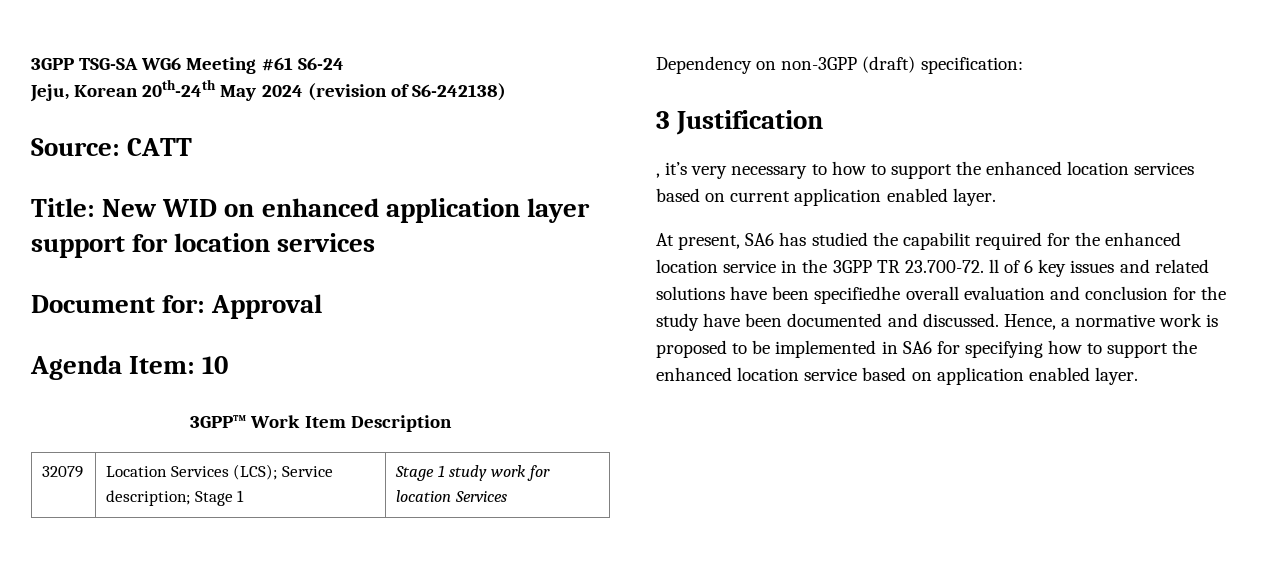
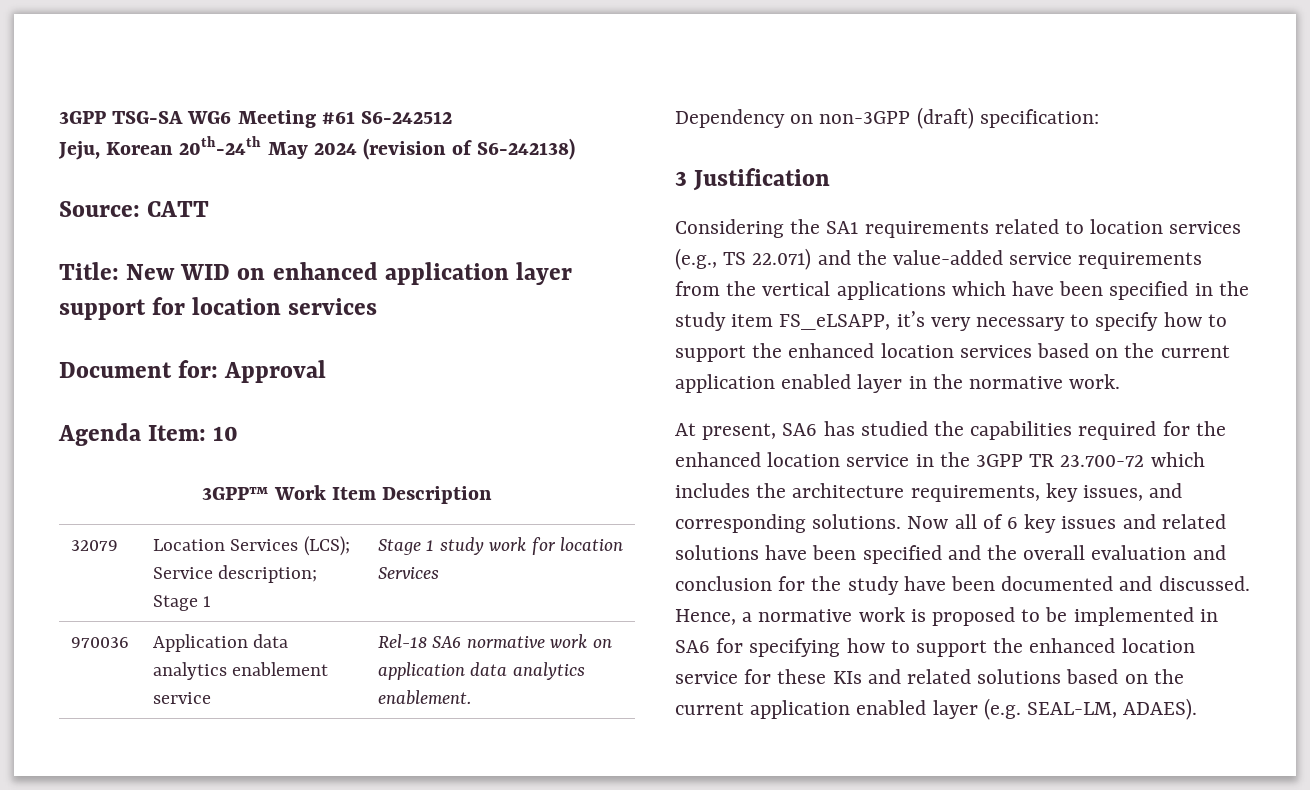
- 3GPP TSG-SA WG6 Meeting #61 S6-24
+ 3GPP TSG-SA WG6 Meeting #61 S6-242512
+ 970036 | Application data analytics enablement service | Rel-18 SA6 normative work on application data analytics enablement.
- , it’s very necessary to how to support the enhanced location services based on current application enabled layer.
+ Considering the SA1 requirements related to location services (e.g., TS 22.071) and the value-added service requirements from the vertical applications which have been specified in the study item FS_eLSAPP, it’s very necessary to specify how to support the enhanced location services based on the current application enabled layer in the normative work.
- At present, SA6 has studied the capabilit required for the enhanced location service in the 3GPP TR 23.700-72. ll of 6 key issues and related solutions have been specifiedhe overall evaluation and conclusion for the study have been documented and discussed.
+ At present, SA6 has studied the capabilities required for the enhanced location service in the 3GPP TR 23.700-72 which includes the architecture requirements, key issues, and corresponding solutions. Now all of 6 key issues and related solutions have been specified and the overall evaluation and conclusion for the study have been documented and discussed.
- Hence, a normative work is proposed to be implemented in SA6 for specifying how to support the enhanced location service based on application enabled layer.
+ Hence, a normative work is proposed to be implemented in SA6 for specifying how to support the enhanced location service for these KIs and related solutions based on the current application enabled layer (e.g. SEAL-LM, ADAES).

